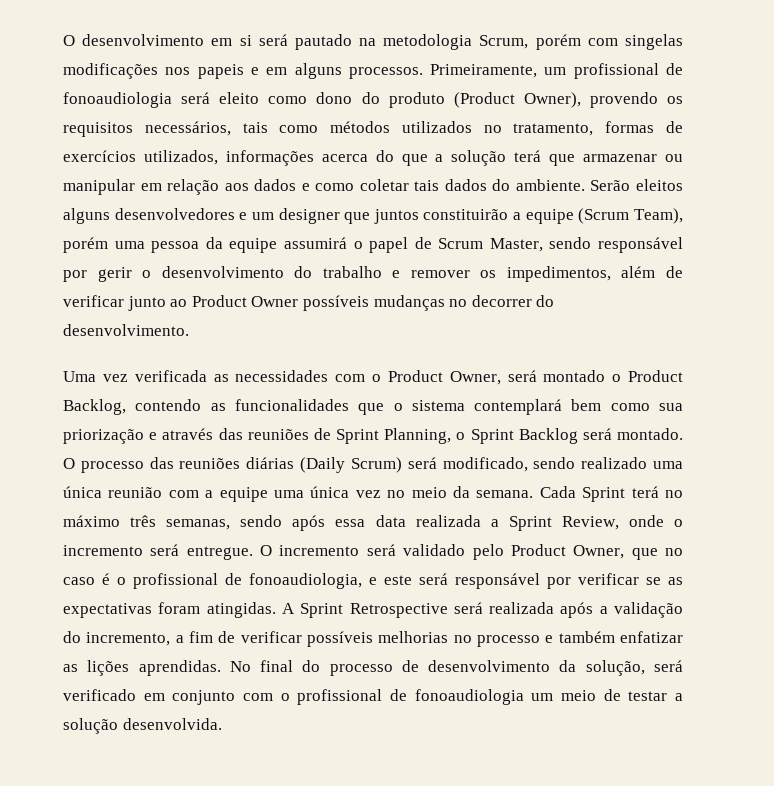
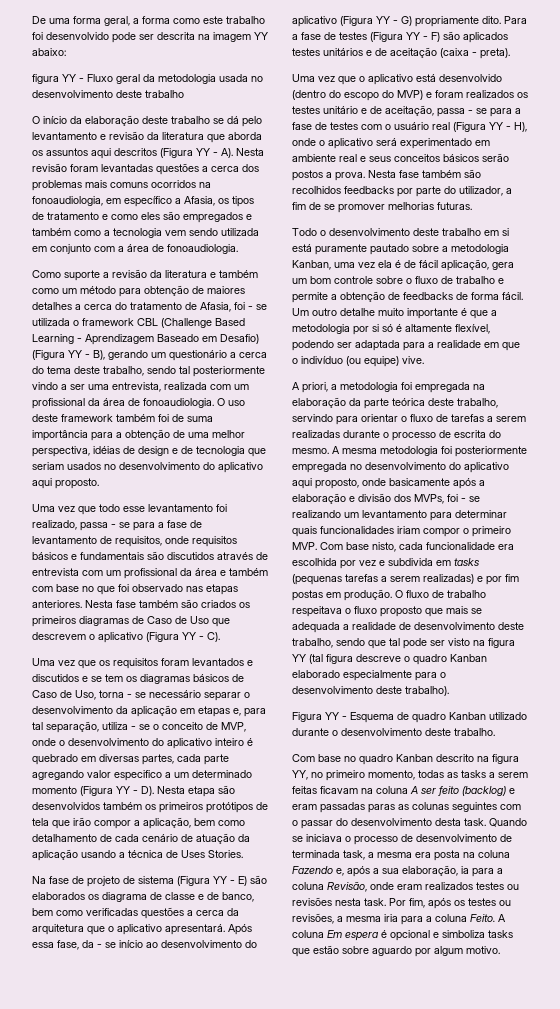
- O desenvolvimento em si será pautado na metodologia Scrum, porém com singelas modificações nos papeis e em alguns processos. Primeiramente, um profissional de fonoaudiologia será eleito como dono do produto (Product Owner), provendo os requisitos necessários, tais como métodos utilizados no tratamento, formas de exercícios utilizados, informações acerca do que a solução terá que armazenar ou manipular em relação aos dados e como coletar tais dados do ambiente. Serão eleitos alguns desenvolvedores e um designer que juntos constituirão a equipe (Scrum Team), porém uma pessoa da equipe assumirá o papel de Scrum Master, sendo responsável por gerir o desenvolvimento do trabalho e remover os impedimentos, além de verificar junto ao Product Owner possíveis mudanças no decorrer do desenvolvimento.
- Uma vez verificada as necessidades com o Product Owner, será montado o Product Backlog, contendo as funcionalidades que o sistema contemplará bem como sua priorização e através das reuniões de Sprint Planning, o Sprint Backlog será montado. O processo das reuniões diárias (Daily Scrum) será modificado, sendo realizado uma única reunião com a equipe uma única vez no meio da semana. Cada Sprint terá no máximo três semanas, sendo após essa data realizada a Sprint Review, onde o incremento será entregue. O incremento será validado pelo Product Owner, que no caso é o profissional de fonoaudiologia, e este será responsável por verificar se as expectativas foram atingidas. A Sprint Retrospective será realizada após a validação do incremento, a fim de verificar possíveis melhorias no processo e também enfatizar as lições aprendidas. No final do processo de desenvolvimento da solução, será verificado em conjunto com o profissional de fonoaudiologia um meio de testar a solução desenvolvida.
+ De uma forma geral, a forma como este trabalho foi desenvolvido pode ser descrita na imagem YY abaixo:
+ figura YY - Fluxo geral da metodologia usada no desenvolvimento deste trabalho
+ O início da elaboração deste trabalho se dá pelo levantamento e revisão da literatura que aborda os assuntos aqui descritos (Figura YY - A). Nesta revisão foram levantadas questões a cerca dos problemas mais comuns ocorridos na fonoaudiologia, em específico a Afasia, os tipos de tratamento e como eles são empregados e também como a tecnologia vem sendo utilizada em conjunto com a área de fonoaudiologia.
+ Como suporte a revisão da literatura e também como um método para obtenção de maiores detalhes a cerca do tratamento de Afasia, foi - se utilizada o framework CBL (Challenge Based Learning - Aprendizagem Baseado em Desafio) (Figura YY - B), gerando um questionário a cerca do tema deste trabalho, sendo tal posteriormente vindo a ser uma entrevista, realizada com um profissional da área de fonoaudiologia. O uso deste framework também foi de suma importância para a obtenção de uma melhor perspectiva, idéias de design e de tecnologia que seriam usados no desenvolvimento do aplicativo aqui proposto.
+ Uma vez que todo esse levantamento foi realizado, passa - se para a fase de levantamento de requisitos, onde requisitos básicos e fundamentais são discutidos através de entrevista com um profissional da área e também com base no que foi observado nas etapas anteriores. Nesta fase também são criados os primeiros diagramas de Caso de Uso que descrevem o aplicativo (Figura YY - C).
+ Uma vez que os requisitos foram levantados e discutidos e se tem os diagramas básicos de Caso de Uso, torna - se necessário separar o desenvolvimento da aplicação em etapas e, para tal separação, utiliza - se o conceito de MVP, onde o desenvolvimento do aplicativo inteiro é quebrado em diversas partes, cada parte agregando valor especifico a um determinado momento (Figura YY - D). Nesta etapa são desenvolvidos também os primeiros protótipos de tela que irão compor a aplicação, bem como detalhamento de cada cenário de atuação da aplicação usando a técnica de Uses Stories.
+ Na fase de projeto de sistema (Figura YY - E) são elaborados os diagrama de classe e de banco, bem como verificadas questões a cerca da arquitetura que o aplicativo apresentará. Após essa fase, da - se início ao desenvolvimento do aplicativo (Figura YY - G) propriamente dito. Para a fase de testes (Figura YY - F) são aplicados testes unitários e de aceitação (caixa - preta).
+ Uma vez que o aplicativo está desenvolvido (dentro do escopo do MVP) e foram realizados os testes unitário e de aceitação, passa - se para a fase de testes com o usuário real (Figura YY - H), onde o aplicativo será experimentado em ambiente real e seus conceitos básicos serão postos a prova. Nesta fase também são recolhidos feedbacks por parte do utilizador, a fim de se promover melhorias futuras.
+ Todo o desenvolvimento deste trabalho em si está puramente pautado sobre a metodologia Kanban, uma vez ela é de fácil aplicação, gera um bom controle sobre o fluxo de trabalho e permite a obtenção de feedbacks de forma fácil. Um outro detalhe muito importante é que a metodologia por si só é altamente flexível, podendo ser adaptada para a realidade em que o indivíduo (ou equipe) vive.
+ A priori, a metodologia foi empregada na elaboração da parte teórica deste trabalho, servindo para orientar o fluxo de tarefas a serem realizadas durante o processo de escrita do mesmo. A mesma metodologia foi posteriormente empregada no desenvolvimento do aplicativo aqui proposto, onde basicamente após a elaboração e divisão dos MVPs, foi - se realizando um levantamento para determinar quais funcionalidades iriam compor o primeiro MVP. Com base nisto, cada funcionalidade era escolhida por vez e subdivida em tasks (pequenas tarefas a serem realizadas) e por fim postas em produção. O fluxo de trabalho respeitava o fluxo proposto que mais se adequada a realidade de desenvolvimento deste trabalho, sendo que tal pode ser visto na figura YY (tal figura descreve o quadro Kanban elaborado especialmente para o desenvolvimento deste trabalho).
+ Figura YY - Esquema de quadro Kanban utilizado durante o desenvolvimento deste trabalho.
+ Com base no quadro Kanban descrito na figura YY, no primeiro momento, todas as tasks a serem feitas ficavam na coluna A ser feito (backlog) e eram passadas paras as colunas seguintes com o passar do desenvolvimento desta task. Quando se iniciava o processo de desenvolvimento de terminada task, a mesma era posta na coluna Fazendo e, após a sua elaboração, ia para a coluna Revisão, onde eram realizados testes ou revisões nesta task. Por fim, após os testes ou revisões, a mesma iria para a coluna Feito. A coluna Em espera é opcional e simboliza tasks que estão sobre aguardo por algum motivo.

